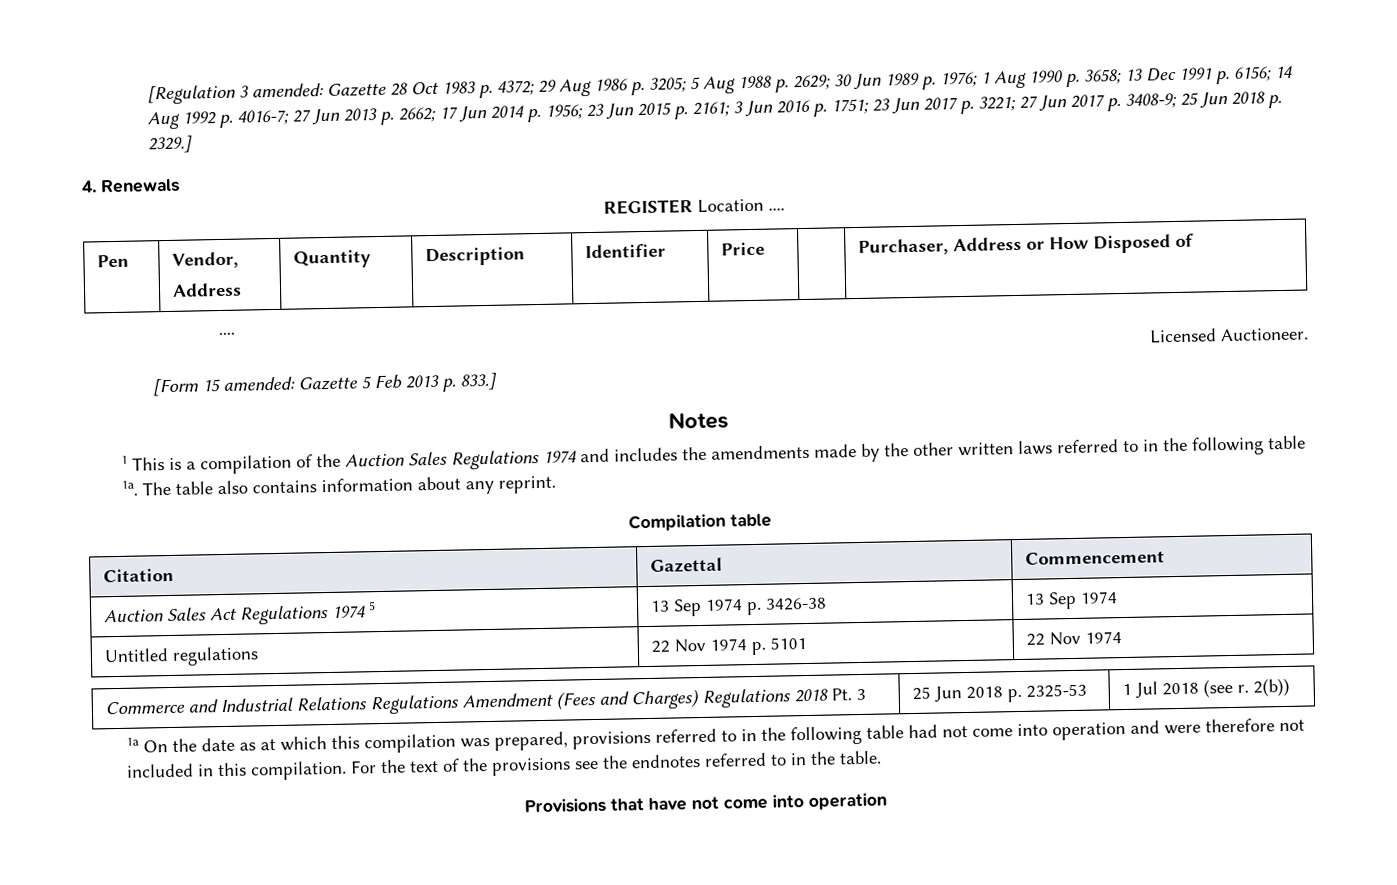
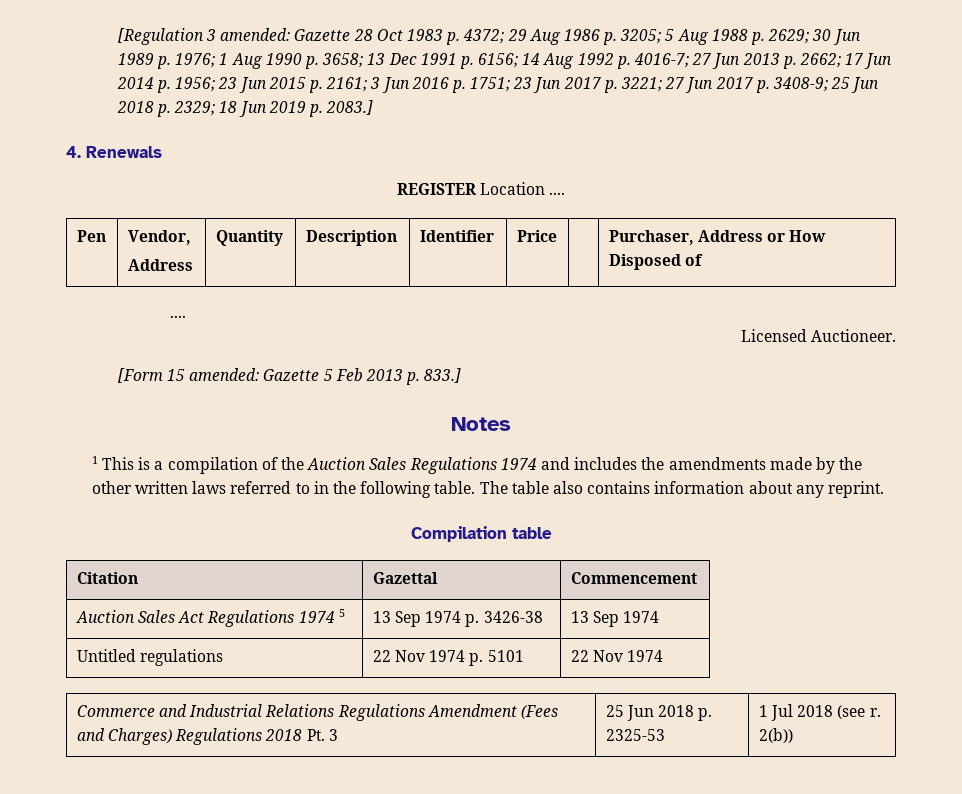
- 25 Jun 2018 p. 2329.]
+ 25 Jun 2018 p. 2329; 18 Jun 2019 p. 2083.]
- 1 This is a compilation of the Auction Sales Regulations 1974 and includes the amendments made by the other written laws referred to in the following table 1a.
+ 1 This is a compilation of the Auction Sales Regulations 1974 and includes the amendments made by the other written laws referred to in the following table.
- 1a On the date as at which this compilation was prepared, provisions referred to in the following table had not come into operation and were therefore not included in this compilation. For the text of the provisions see the endnotes referred to in the table.
- Provisions that have not come into operation

